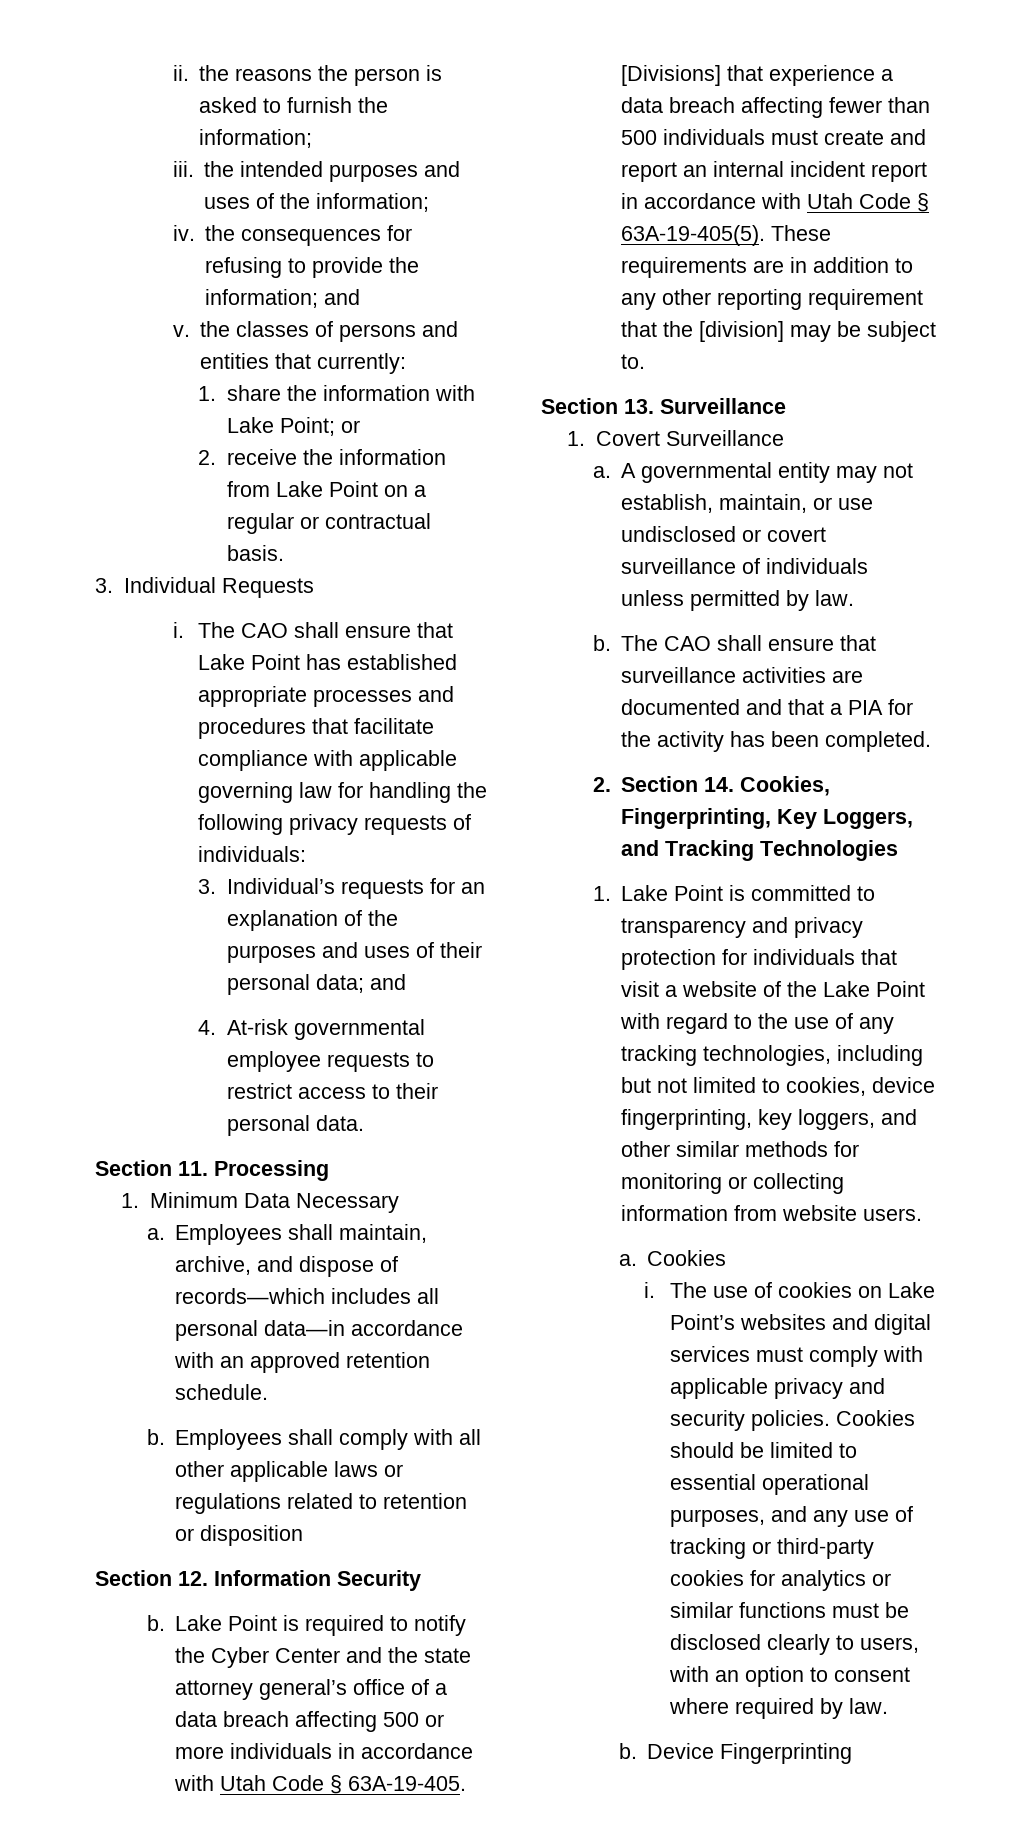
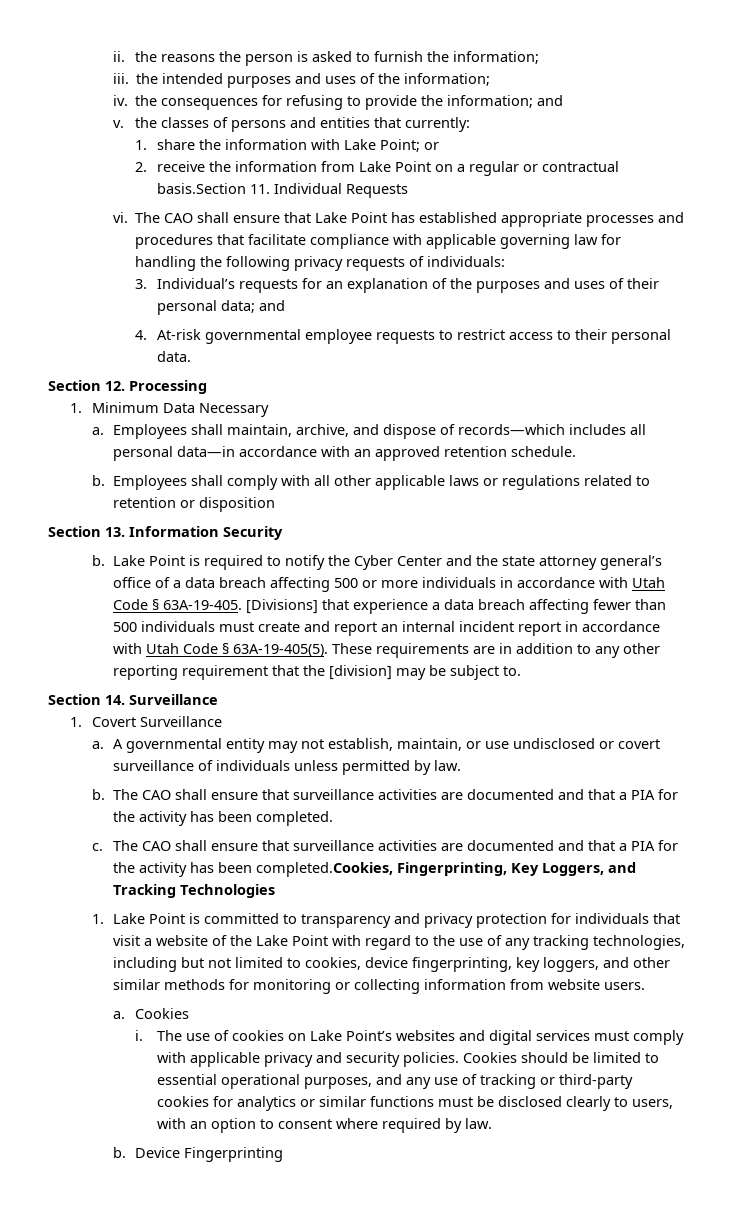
- 2. receive the information from Lake Point on a regular or contractual basis.
- 3. Individual Requests
- i.
+ 2. receive the information from Lake Point on a regular or contractual basis.Section 11. Individual Requests
+ vi.
- Section 11. Processing
+ Section 12. Processing
- Section 12. Information Security
+ Section 13. Information Security
- Section 13. Surveillance
+ Section 14. Surveillance
- 2. Section 14. Cookies, Fingerprinting, Key Loggers, and Tracking Technologies
+ c. The CAO shall ensure that surveillance activities are documented and that a PIA for the activity has been completed.Cookies, Fingerprinting, Key Loggers, and Tracking Technologies

